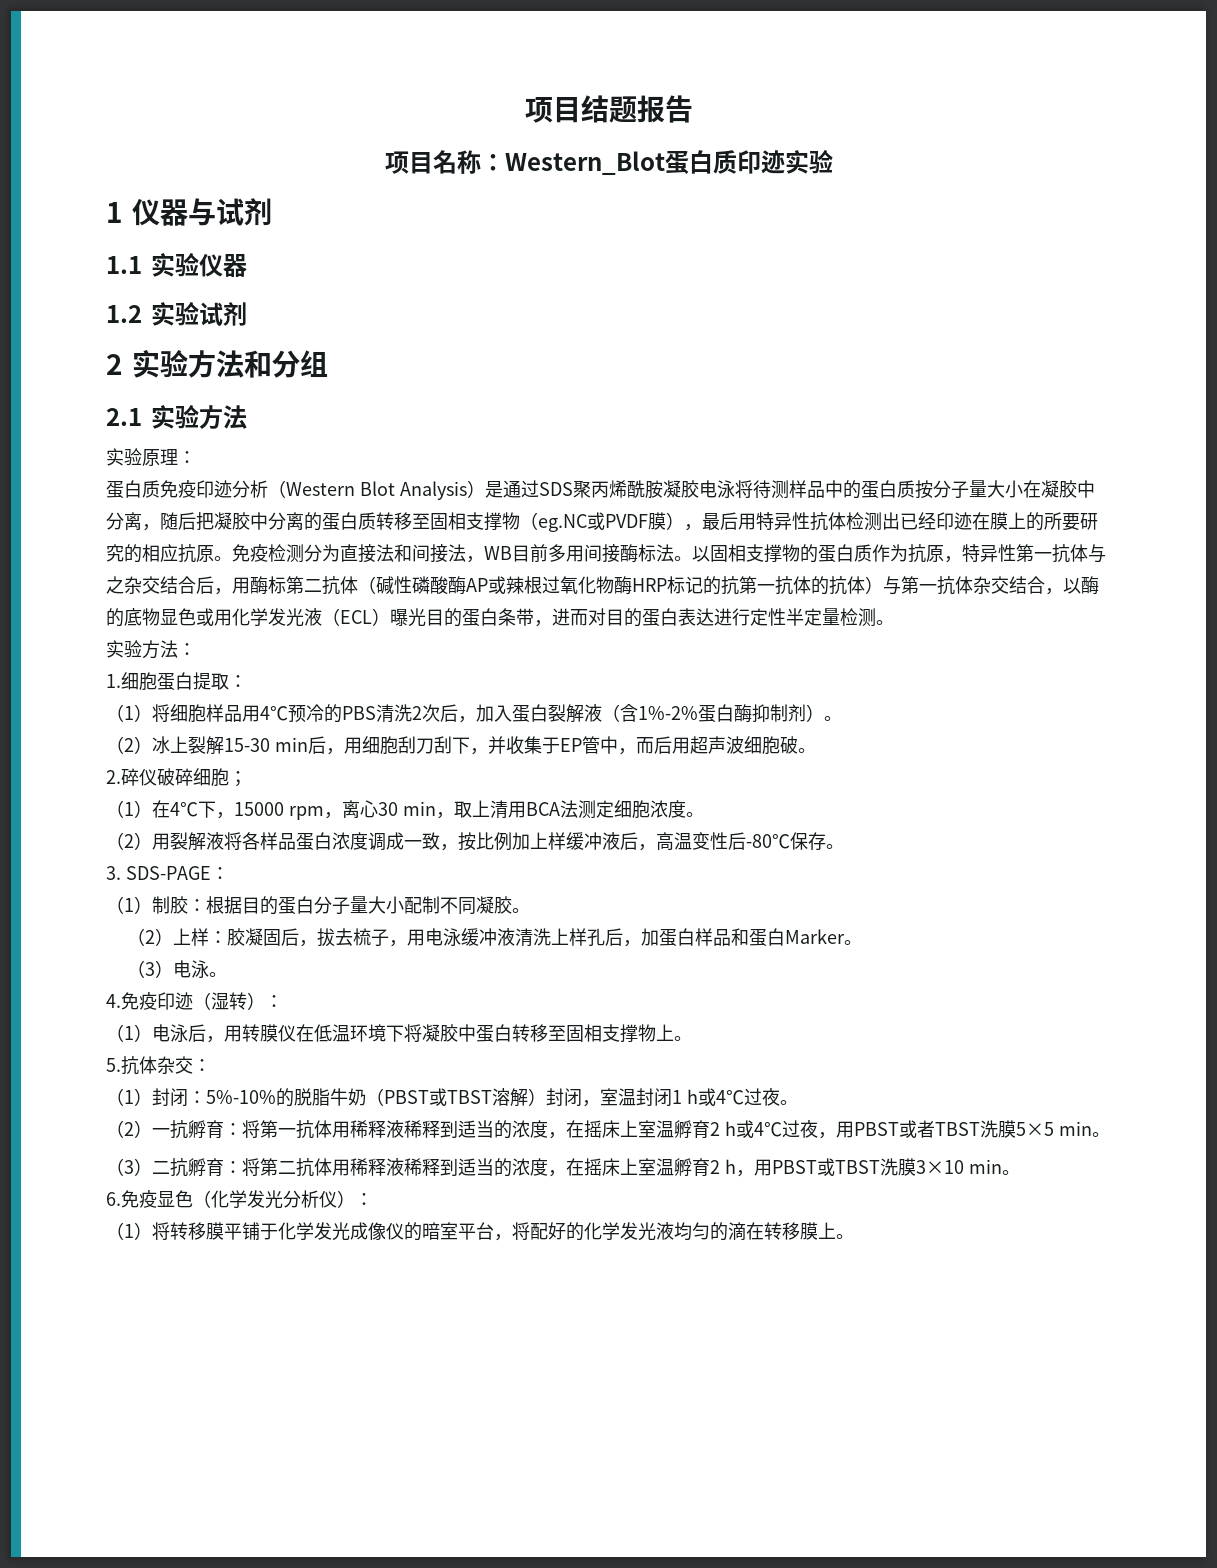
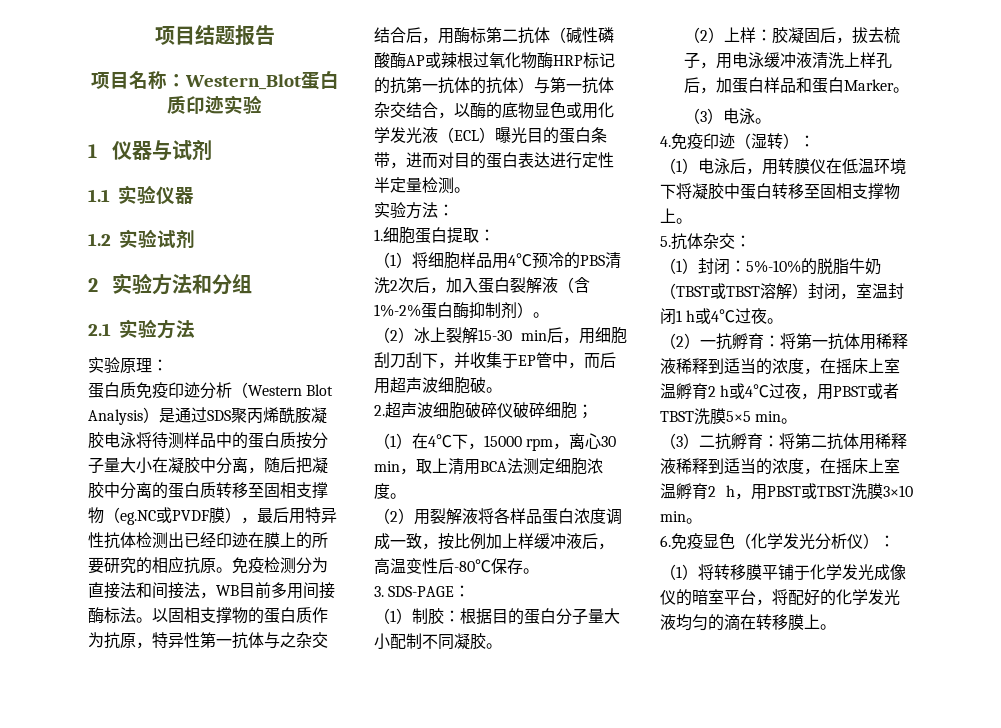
- 2.碎仪破碎细胞；
+ 2.超声波细胞破碎仪破碎细胞；
- （1）封闭：5%-10%的脱脂牛奶（PBST或TBST溶解）封闭，室温封闭1 h或4℃过夜。
+ （1）封闭：5%-10%的脱脂牛奶（TBST或TBST溶解）封闭，室温封闭1 h或4℃过夜。

